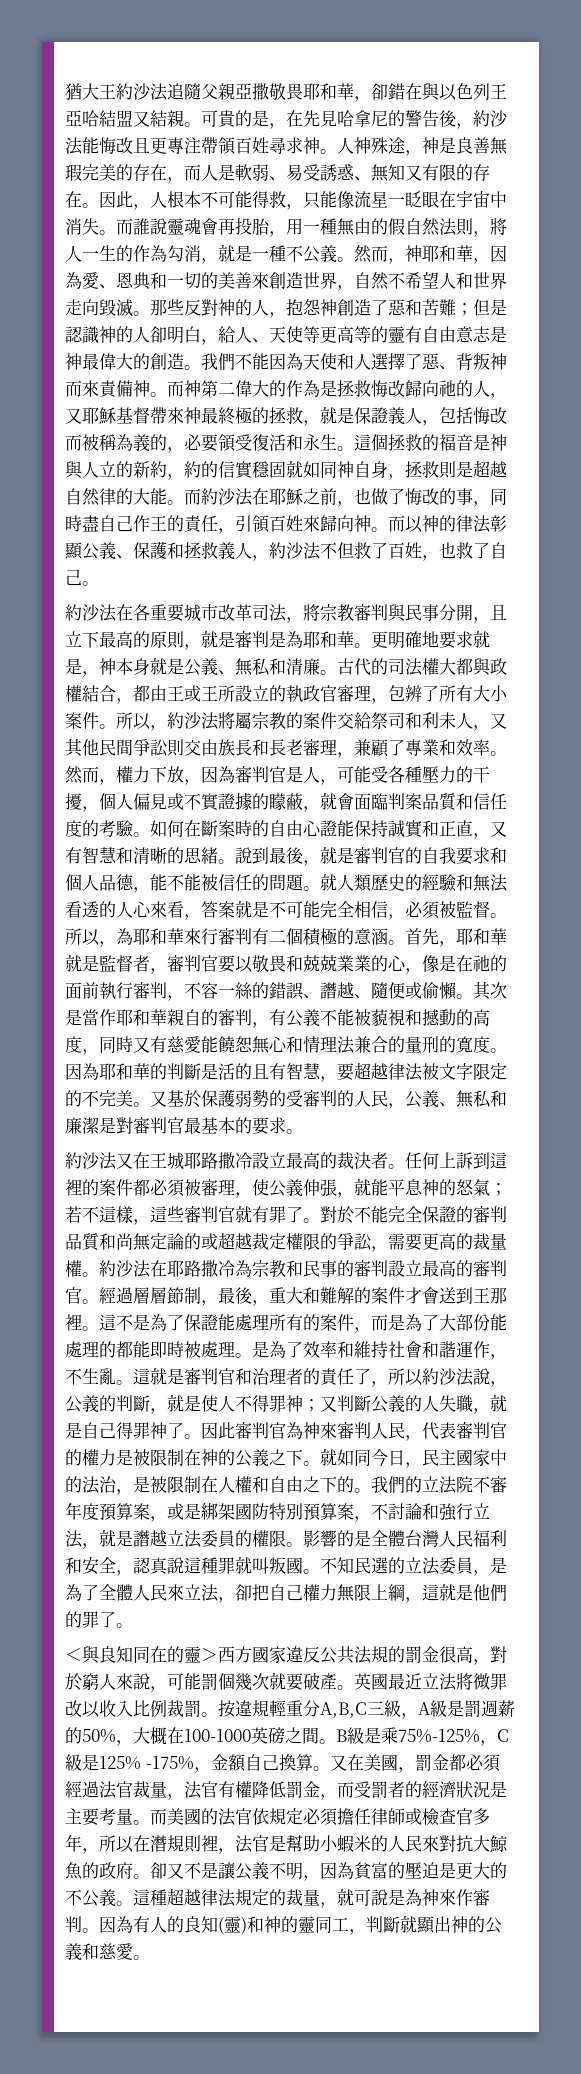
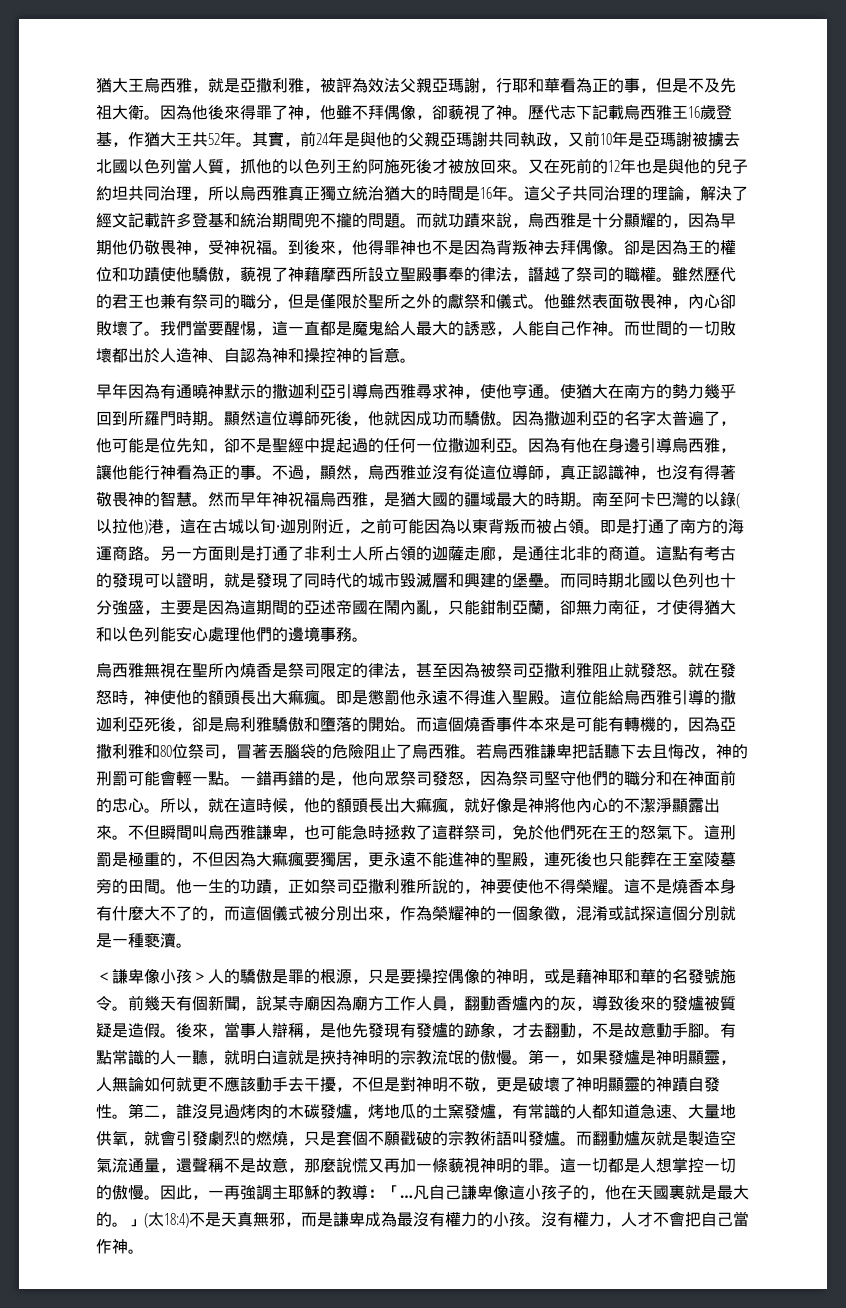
- 猶大王約沙法追隨父親亞撒敬畏耶和華，卻錯在與以色列王亞哈結盟又結親。可貴的是，在先見哈拿尼的警告後，約沙法能悔改且更專注帶領百姓尋求神。人神殊途，神是良善無瑕完美的存在，而人是軟弱、易受誘惑、無知又有限的存在。因此，人根本不可能得救，只能像流星一眨眼在宇宙中消失。而誰說靈魂會再投胎，用一種無由的假自然法則，將人一生的作為勾消，就是一種不公義。然而，神耶和華，因為愛、恩典和一切的美善來創造世界，自然不希望人和世界走向毀滅。那些反對神的人，抱怨神創造了惡和苦難；但是認識神的人卻明白，給人、天使等更高等的靈有自由意志是神最偉大的創造。我們不能因為天使和人選擇了惡、背叛神而來責備神。而神第二偉大的作為是拯救悔改歸向祂的人，又耶穌基督帶來神最終極的拯救，就是保證義人，包括悔改而被稱為義的，必要領受復活和永生。這個拯救的福音是神與人立的新約，約的信實穩固就如同神自身，拯救則是超越自然律的大能。而約沙法在耶穌之前，也做了悔改的事，同時盡自己作王的責任，引領百姓來歸向神。而以神的律法彰顯公義、保護和拯救義人，約沙法不但救了百姓，也救了自己。
- 約沙法在各重要城市改革司法，將宗教審判與民事分開，且立下最高的原則，就是審判是為耶和華。更明確地要求就是，神本身就是公義、無私和清廉。古代的司法權大都與政權結合，都由王或王所設立的執政官審理，包辨了所有大小案件。所以，約沙法將屬宗教的案件交給祭司和利未人，又其他民間爭訟則交由族長和長老審理，兼顧了專業和效率。然而，權力下放，因為審判官是人，可能受各種壓力的干擾，個人偏見或不實證據的矇蔽，就會面臨判案品質和信任度的考驗。如何在斷案時的自由心證能保持誠實和正直，又有智慧和清晰的思緒。說到最後，就是審判官的自我要求和個人品德，能不能被信任的問題。就人類歷史的經驗和無法看透的人心來看，答案就是不可能完全相信，必須被監督。所以，為耶和華來行審判有二個積極的意涵。首先，耶和華就是監督者，審判官要以敬畏和兢兢業業的心，像是在祂的面前執行審判，不容一絲的錯誤、譖越、隨便或偷懶。其次是當作耶和華親自的審判，有公義不能被藐視和撼動的高度，同時又有慈愛能饒恕無心和情理法兼合的量刑的寬度。因為耶和華的判斷是活的且有智慧，要超越律法被文字限定的不完美。又基於保護弱勢的受審判的人民，公義、無私和廉潔是對審判官最基本的要求。
- 約沙法又在王城耶路撒冷設立最高的裁決者。任何上訴到這裡的案件都必須被審理，使公義伸張，就能平息神的怒氣；若不這樣，這些審判官就有罪了。對於不能完全保證的審判品質和尚無定論的或超越裁定權限的爭訟，需要更高的裁量權。約沙法在耶路撒冷為宗教和民事的審判設立最高的審判官。經過層層節制，最後，重大和難解的案件才會送到王那裡。這不是為了保證能處理所有的案件，而是為了大部份能處理的都能即時被處理。是為了效率和維持社會和諧運作，不生亂。這就是審判官和治理者的責任了，所以約沙法說，公義的判斷，就是使人不得罪神；又判斷公義的人失職，就是自己得罪神了。因此審判官為神來審判人民，代表審判官的權力是被限制在神的公義之下。就如同今日，民主國家中的法治，是被限制在人權和自由之下的。我們的立法院不審年度預算案，或是綁架國防特別預算案，不討論和強行立法，就是譖越立法委員的權限。影響的是全體台灣人民福利和安全，認真說這種罪就叫叛國。不知民選的立法委員，是為了全體人民來立法，卻把自己權力無限上綱，這就是他們的罪了。
- ＜與良知同在的靈＞西方國家違反公共法規的罰金很高，對於窮人來說，可能罰個幾次就要破產。英國最近立法將微罪改以收入比例裁罰。按違規輕重分A,B,C三級，A級是罰週薪的50%，大概在100-1000英磅之間。B級是乘75%-125%，C級是125% -175%，金額自己換算。又在美國，罰金都必須經過法官裁量，法官有權降低罰金，而受罰者的經濟狀況是主要考量。而美國的法官依規定必須擔任律師或檢查官多年，所以在潛規則裡，法官是幫助小蝦米的人民來對抗大鯨魚的政府。卻又不是讓公義不明，因為貧富的壓迫是更大的不公義。這種超越律法規定的裁量，就可說是為神來作審判。因為有人的良知(靈)和神的靈同工，判斷就顯出神的公義和慈愛。
+ 猶大王烏西雅，就是亞撒利雅，被評為效法父親亞瑪謝，行耶和華看為正的事，但是不及先祖大衛。因為他後來得罪了神，他雖不拜偶像，卻藐視了神。歷代志下記載烏西雅王16歲登基，作猶大王共52年。其實，前24年是與他的父親亞瑪謝共同執政，又前10年是亞瑪謝被擄去北國以色列當人質，抓他的以色列王約阿施死後才被放回來。又在死前的12年也是與他的兒子約坦共同治理，所以烏西雅真正獨立統治猶大的時間是16年。這父子共同治理的理論，解決了經文記載許多登基和統治期間兜不攏的問題。而就功蹟來說，烏西雅是十分顯耀的，因為早期他仍敬畏神，受神祝福。到後來，他得罪神也不是因為背叛神去拜偶像。卻是因為王的權位和功蹟使他驕傲，藐視了神藉摩西所設立聖殿事奉的律法，譖越了祭司的職權。雖然歷代的君王也兼有祭司的職分，但是僅限於聖所之外的獻祭和儀式。他雖然表面敬畏神，內心卻敗壞了。我們當要醒惕，這一直都是魔鬼給人最大的誘惑，人能自己作神。而世間的一切敗壞都出於人造神、自認為神和操控神的旨意。
+ 早年因為有通曉神默示的撒迦利亞引導烏西雅尋求神，使他亨通。使猶大在南方的勢力幾乎回到所羅門時期。顯然這位導師死後，他就因成功而驕傲。因為撒迦利亞的名字太普遍了，他可能是位先知，卻不是聖經中提起過的任何一位撒迦利亞。因為有他在身邊引導烏西雅，讓他能行神看為正的事。不過，顯然，烏西雅並沒有從這位導師，真正認識神，也沒有得著敬畏神的智慧。然而早年神祝福烏西雅，是猶大國的疆域最大的時期。南至阿卡巴灣的以錄(以拉他)港，這在古城以旬‧迦別附近，之前可能因為以東背叛而被占領。即是打通了南方的海運商路。另一方面則是打通了非利士人所占領的迦薩走廊，是通往北非的商道。這點有考古的發現可以證明，就是發現了同時代的城市毀滅層和興建的堡壘。而同時期北國以色列也十分強盛，主要是因為這期間的亞述帝國在鬧內亂，只能鉗制亞蘭，卻無力南征，才使得猶大和以色列能安心處理他們的邊境事務。
+ 烏西雅無視在聖所內燒香是祭司限定的律法，甚至因為被祭司亞撒利雅阻止就發怒。就在發怒時，神使他的額頭長出大痲瘋。即是懲罰他永遠不得進入聖殿。這位能給烏西雅引導的撒迦利亞死後，卻是烏利雅驕傲和墮落的開始。而這個燒香事件本來是可能有轉機的，因為亞撒利雅和80位祭司，冒著丟腦袋的危險阻止了烏西雅。若烏西雅謙卑把話聽下去且悔改，神的刑罰可能會輕一點。一錯再錯的是，他向眾祭司發怒，因為祭司堅守他們的職分和在神面前的忠心。所以，就在這時候，他的額頭長出大痲瘋，就好像是神將他內心的不潔淨顯露出來。不但瞬間叫烏西雅謙卑，也可能急時拯救了這群祭司，免於他們死在王的怒氣下。這刑罰是極重的，不但因為大痲瘋要獨居，更永遠不能進神的聖殿，連死後也只能葬在王室陵墓旁的田間。他一生的功蹟，正如祭司亞撒利雅所說的，神要使他不得榮耀。這不是燒香本身有什麼大不了的，而這個儀式被分別出來，作為榮耀神的一個象徵，混淆或試探這個分別就是一種褻瀆。
+ ＜謙卑像小孩＞人的驕傲是罪的根源，只是要操控偶像的神明，或是藉神耶和華的名發號施令。前幾天有個新聞，說某寺廟因為廟方工作人員，翻動香爐內的灰，導致後來的發爐被質疑是造假。後來，當事人辯稱，是他先發現有發爐的跡象，才去翻動，不是故意動手腳。有點常識的人一聽，就明白這就是挾持神明的宗教流氓的傲慢。第一，如果發爐是神明顯靈，人無論如何就更不應該動手去干擾，不但是對神明不敬，更是破壞了神明顯靈的神蹟自發性。第二，誰沒見過烤肉的木碳發爐，烤地瓜的土窯發爐，有常識的人都知道急速、大量地供氧，就會引發劇烈的燃燒，只是套個不願戳破的宗教術語叫發爐。而翻動爐灰就是製造空氣流通量，還聲稱不是故意，那麼說慌又再加一條藐視神明的罪。這一切都是人想掌控一切的傲慢。因此，一再強調主耶穌的教導：「…凡自己謙卑像這小孩子的，他在天國裏就是最大的。」(太18:4)不是天真無邪，而是謙卑成為最沒有權力的小孩。沒有權力，人才不會把自己當作神。

